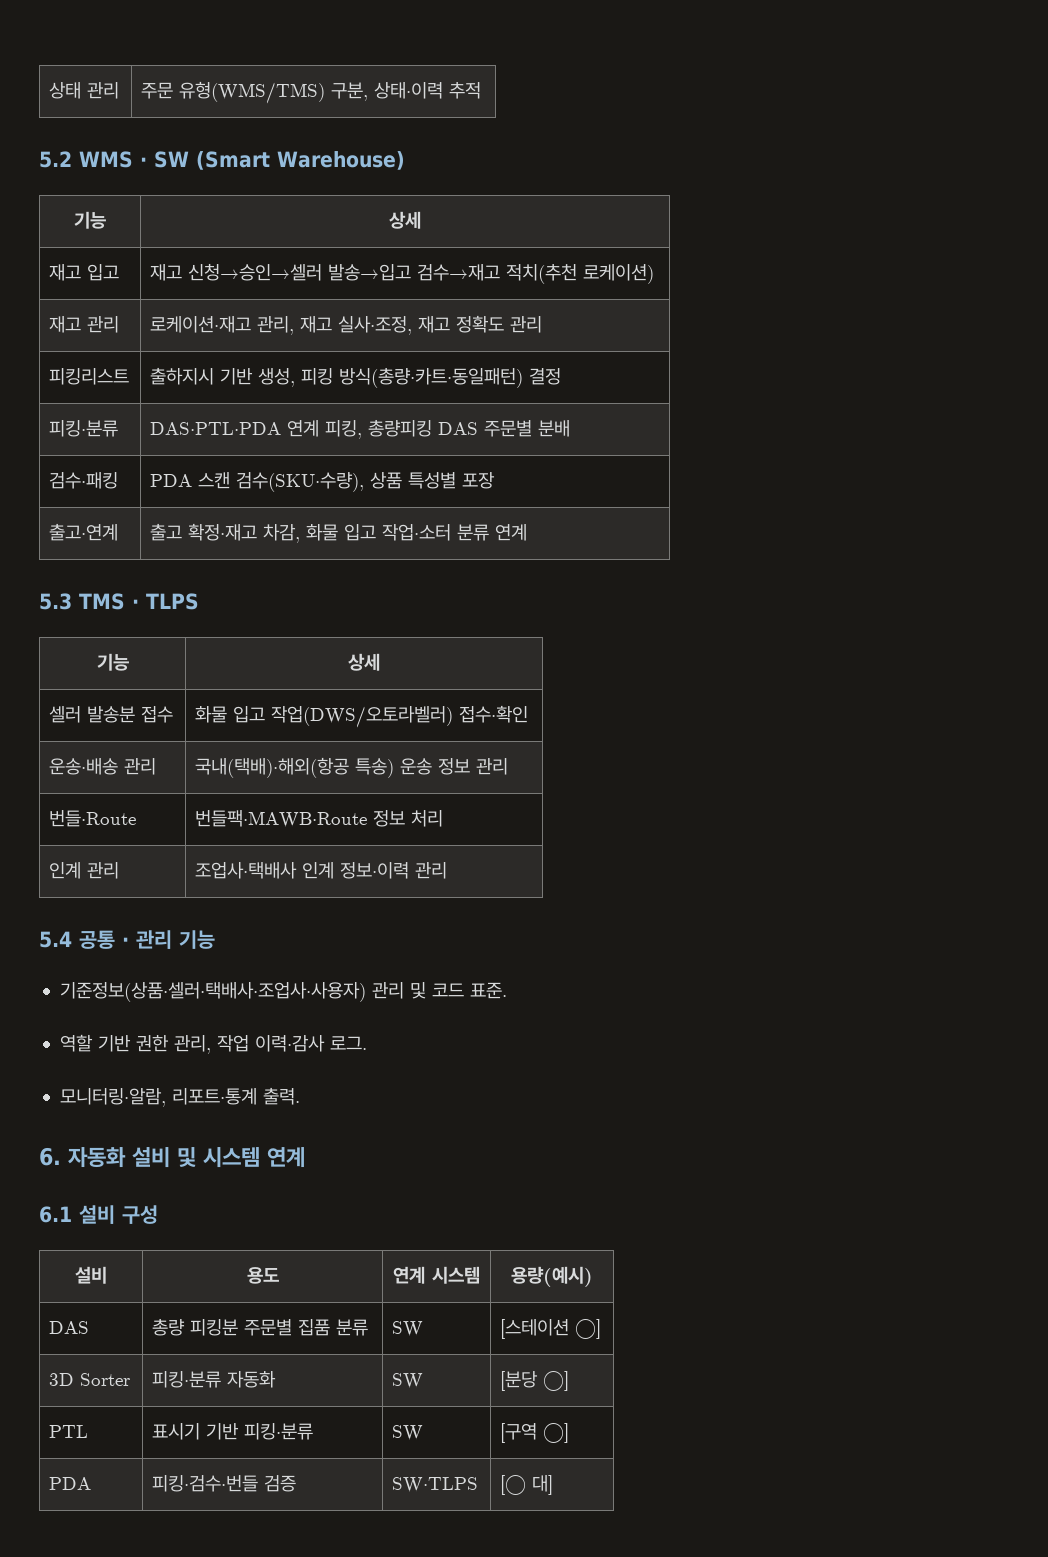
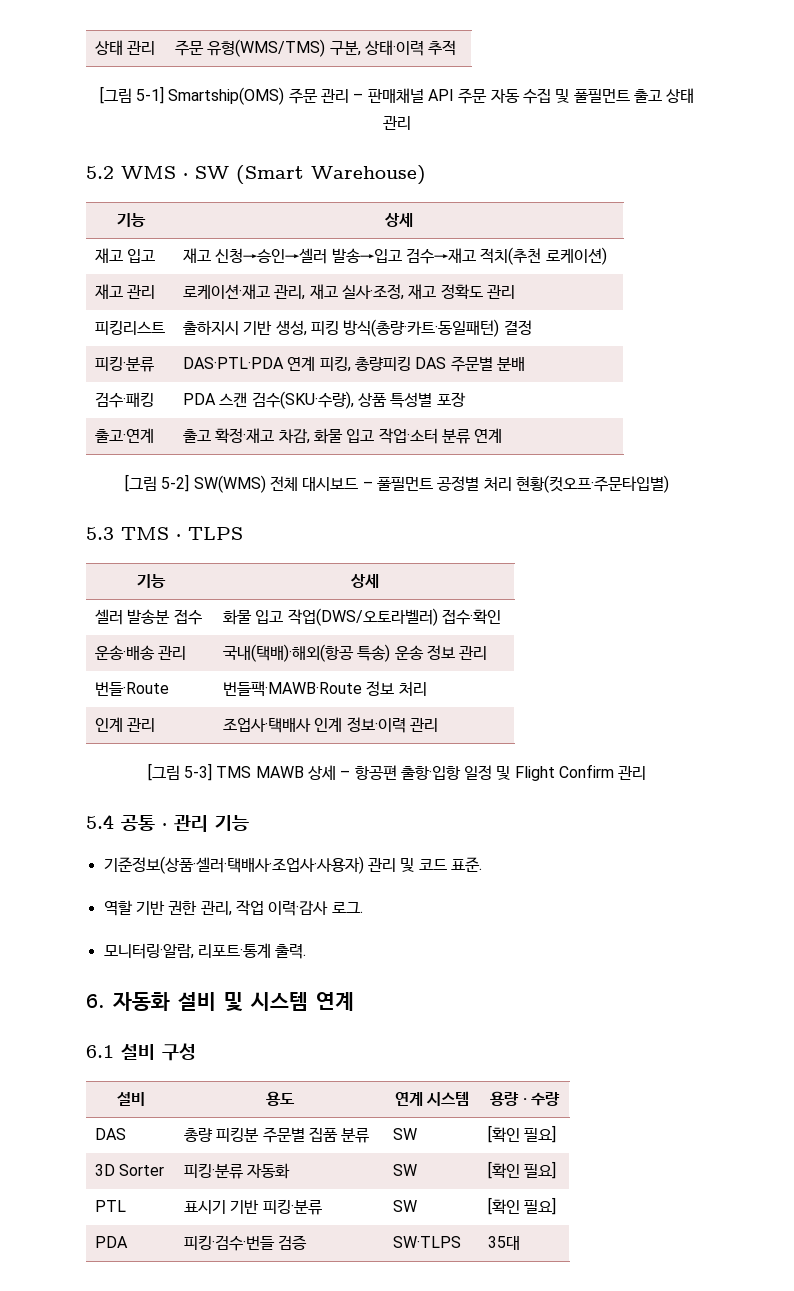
+ [그림 5-1] Smartship(OMS) 주문 관리 – 판매채널 API 주문 자동 수집 및 풀필먼트 출고 상태 관리
+ [그림 5-2] SW(WMS) 전체 대시보드 – 풀필먼트 공정별 처리 현황(컷오프·주문타입별)
+ [그림 5-3] TMS MAWB 상세 – 항공편 출항·입항 일정 및 Flight Confirm 관리
- 설비 | 용도 | 연계 시스템 | 용량(예시)
+ 설비 | 용도 | 연계 시스템 | 용량 · 수량
- DAS | 총량 피킹분 주문별 집품 분류 | SW | [스테이션 ○]
+ DAS | 총량 피킹분 주문별 집품 분류 | SW | [확인 필요]
- 3D Sorter | 피킹·분류 자동화 | SW | [분당 ○]
+ 3D Sorter | 피킹·분류 자동화 | SW | [확인 필요]
- PTL | 표시기 기반 피킹·분류 | SW | [구역 ○]
+ PTL | 표시기 기반 피킹·분류 | SW | [확인 필요]
- PDA | 피킹·검수·번들 검증 | SW·TLPS | [○ 대]
+ PDA | 피킹·검수·번들 검증 | SW·TLPS | 35대

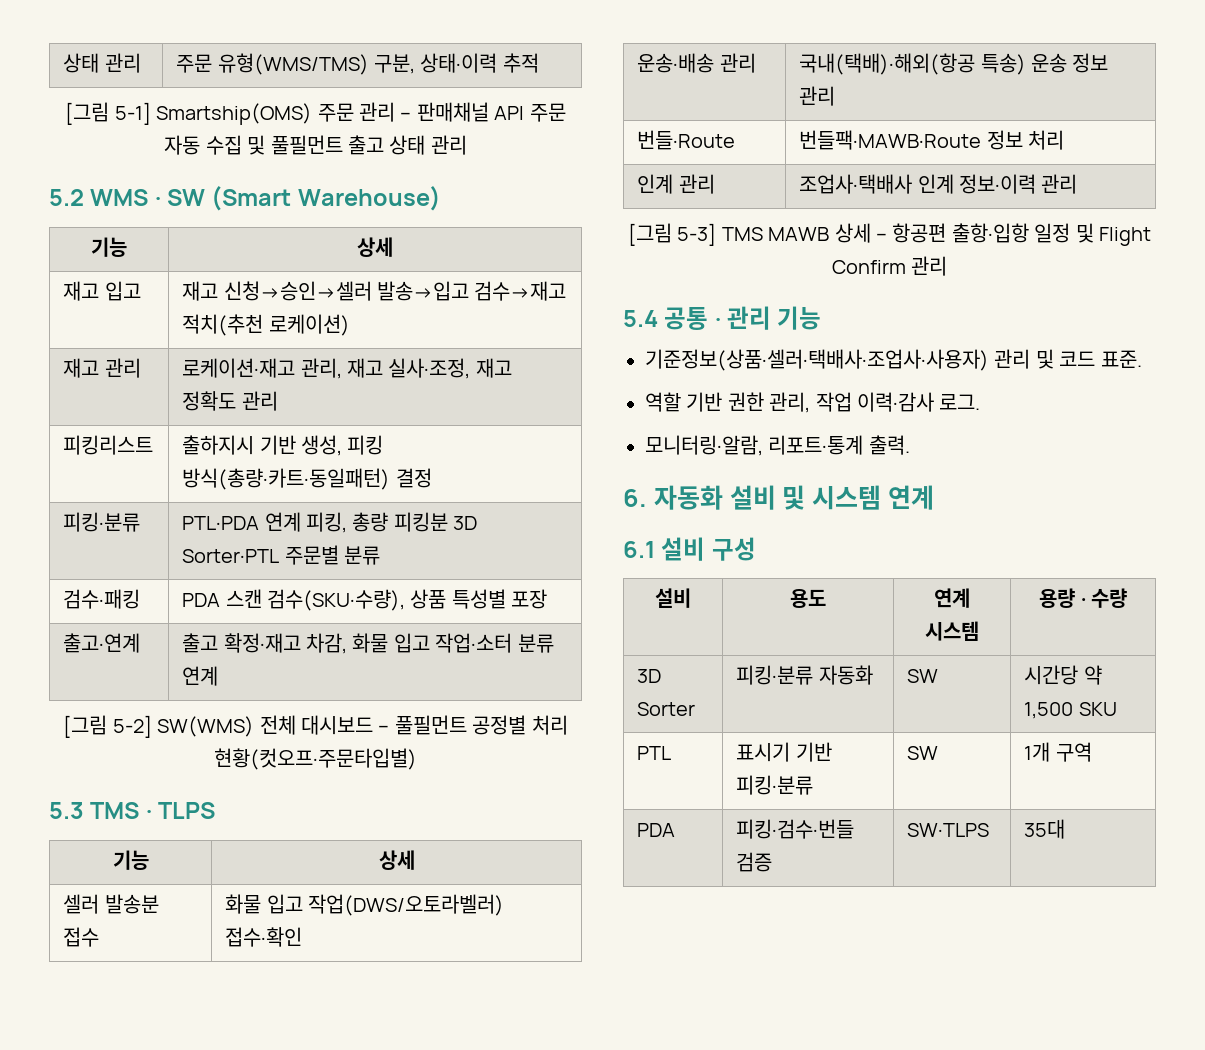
- 피킹·분류 | DAS·PTL·PDA 연계 피킹, 총량피킹 DAS 주문별 분배
+ 피킹·분류 | PTL·PDA 연계 피킹, 총량 피킹분 3D Sorter·PTL 주문별 분류
- DAS | 총량 피킹분 주문별 집품 분류 | SW | [확인 필요]
- 3D Sorter | 피킹·분류 자동화 | SW | [확인 필요]
+ 3D Sorter | 피킹·분류 자동화 | SW | 시간당 약 1,500 SKU
- PTL | 표시기 기반 피킹·분류 | SW | [확인 필요]
+ PTL | 표시기 기반 피킹·분류 | SW | 1개 구역

